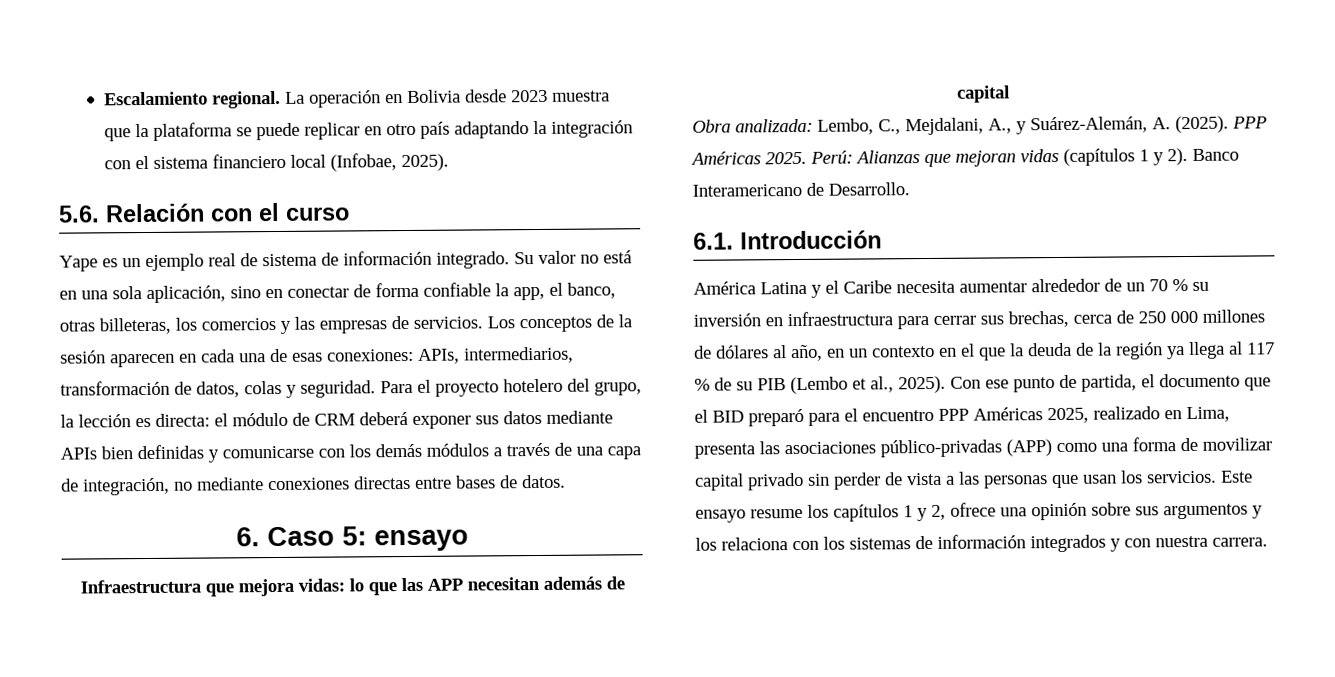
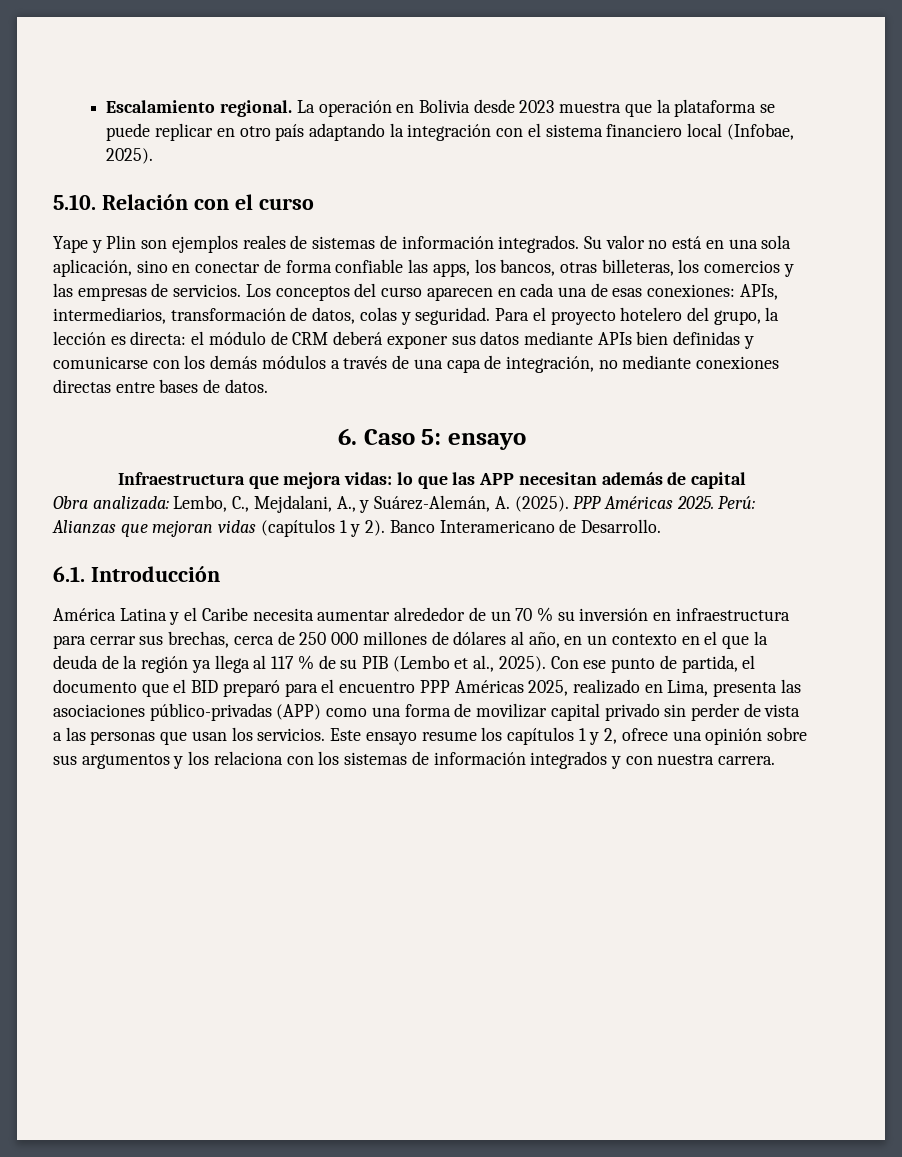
- 5.6. Relación con el curso
+ 5.10. Relación con el curso
- Yape es un ejemplo real de sistema de información integrado.
+ Yape y Plin son ejemplos reales de sistemas de información integrados.
- Su valor no está en una sola aplicación, sino en conectar de forma confiable la app, el banco, otras billeteras, los comercios y las empresas de servicios.
+ Su valor no está en una sola aplicación, sino en conectar de forma confiable las apps, los bancos, otras billeteras, los comercios y las empresas de servicios.
- Los conceptos de la sesión aparecen en cada una de esas conexiones: APIs, intermediarios, transformación de datos, colas y seguridad.
+ Los conceptos del curso aparecen en cada una de esas conexiones: APIs, intermediarios, transformación de datos, colas y seguridad.

